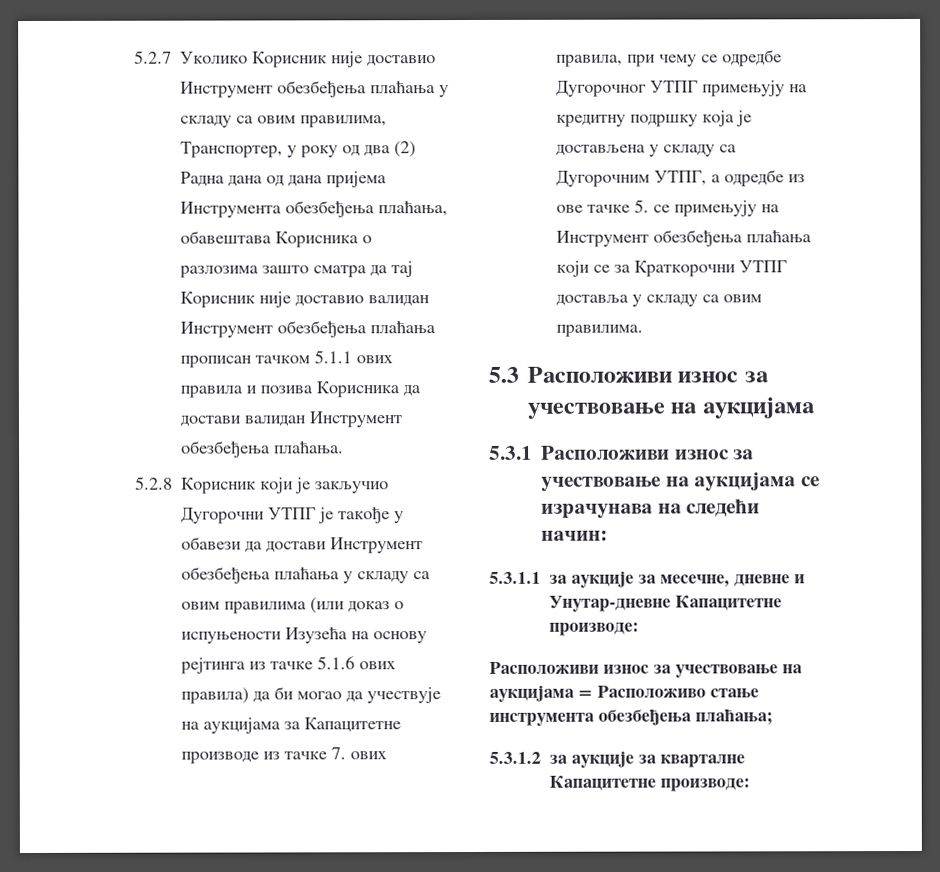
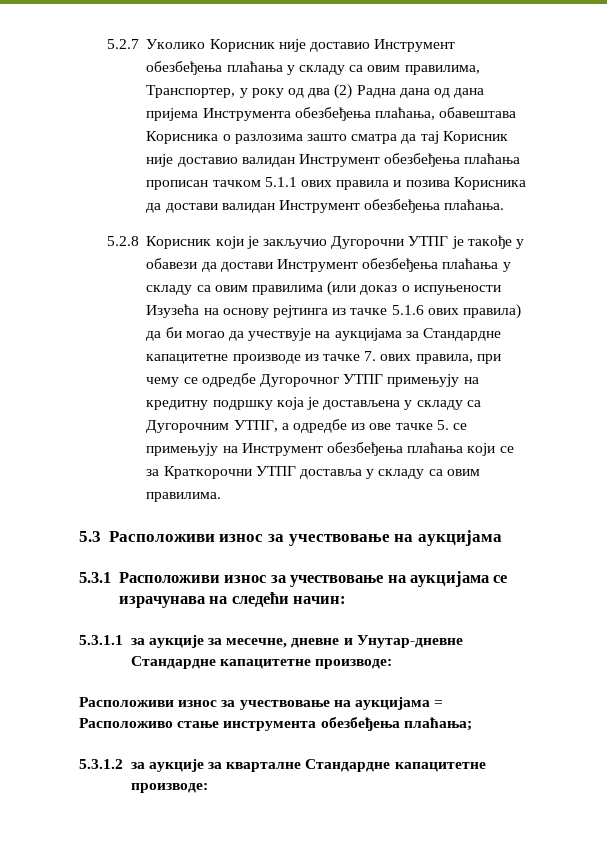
- 5.2.8 Корисник који је закључио Дугорочни УТПГ је такође у обавези да достави Инструмент обезбеђења плаћања у складу са овим правилима (или доказ о испуњености Изузећа на основу рејтинга из тачке 5.1.6 ових правила) да би могао да учествује на аукцијама за Капацитетне производе из тачке 7. ових правила, при чему се одредбе Дугорочног УТПГ примењују на кредитну подршку која је достављена у складу са Дугорочним УТПГ, а одредбе из ове тачке 5. се примењују на Инструмент обезбеђења плаћања који се за Краткорочни УТПГ доставља у складу са овим правилима.
+ 5.2.8 Корисник који је закључио Дугорочни УТПГ је такође у обавези да достави Инструмент обезбеђења плаћања у складу са овим правилима (или доказ о испуњености Изузећа на основу рејтинга из тачке 5.1.6 ових правила) да би могао да учествује на аукцијама за Стандардне капацитетне производе из тачке 7. ових правила, при чему се одредбе Дугорочног УТПГ примењују на кредитну подршку која је достављена у складу са Дугорочним УТПГ, а одредбе из ове тачке 5. се примењују на Инструмент обезбеђења плаћања који се за Краткорочни УТПГ доставља у складу са овим правилима.
- 5.3.1.1 за аукције за месечне, дневне и Унутар-дневне Капацитетне производе:
+ 5.3.1.1 за аукције за месечне, дневне и Унутар-дневне Стандардне капацитетне производе:
- 5.3.1.2 за аукције за кварталне Капацитетне производе:
+ 5.3.1.2 за аукције за кварталне Стандардне капацитетне производе:

